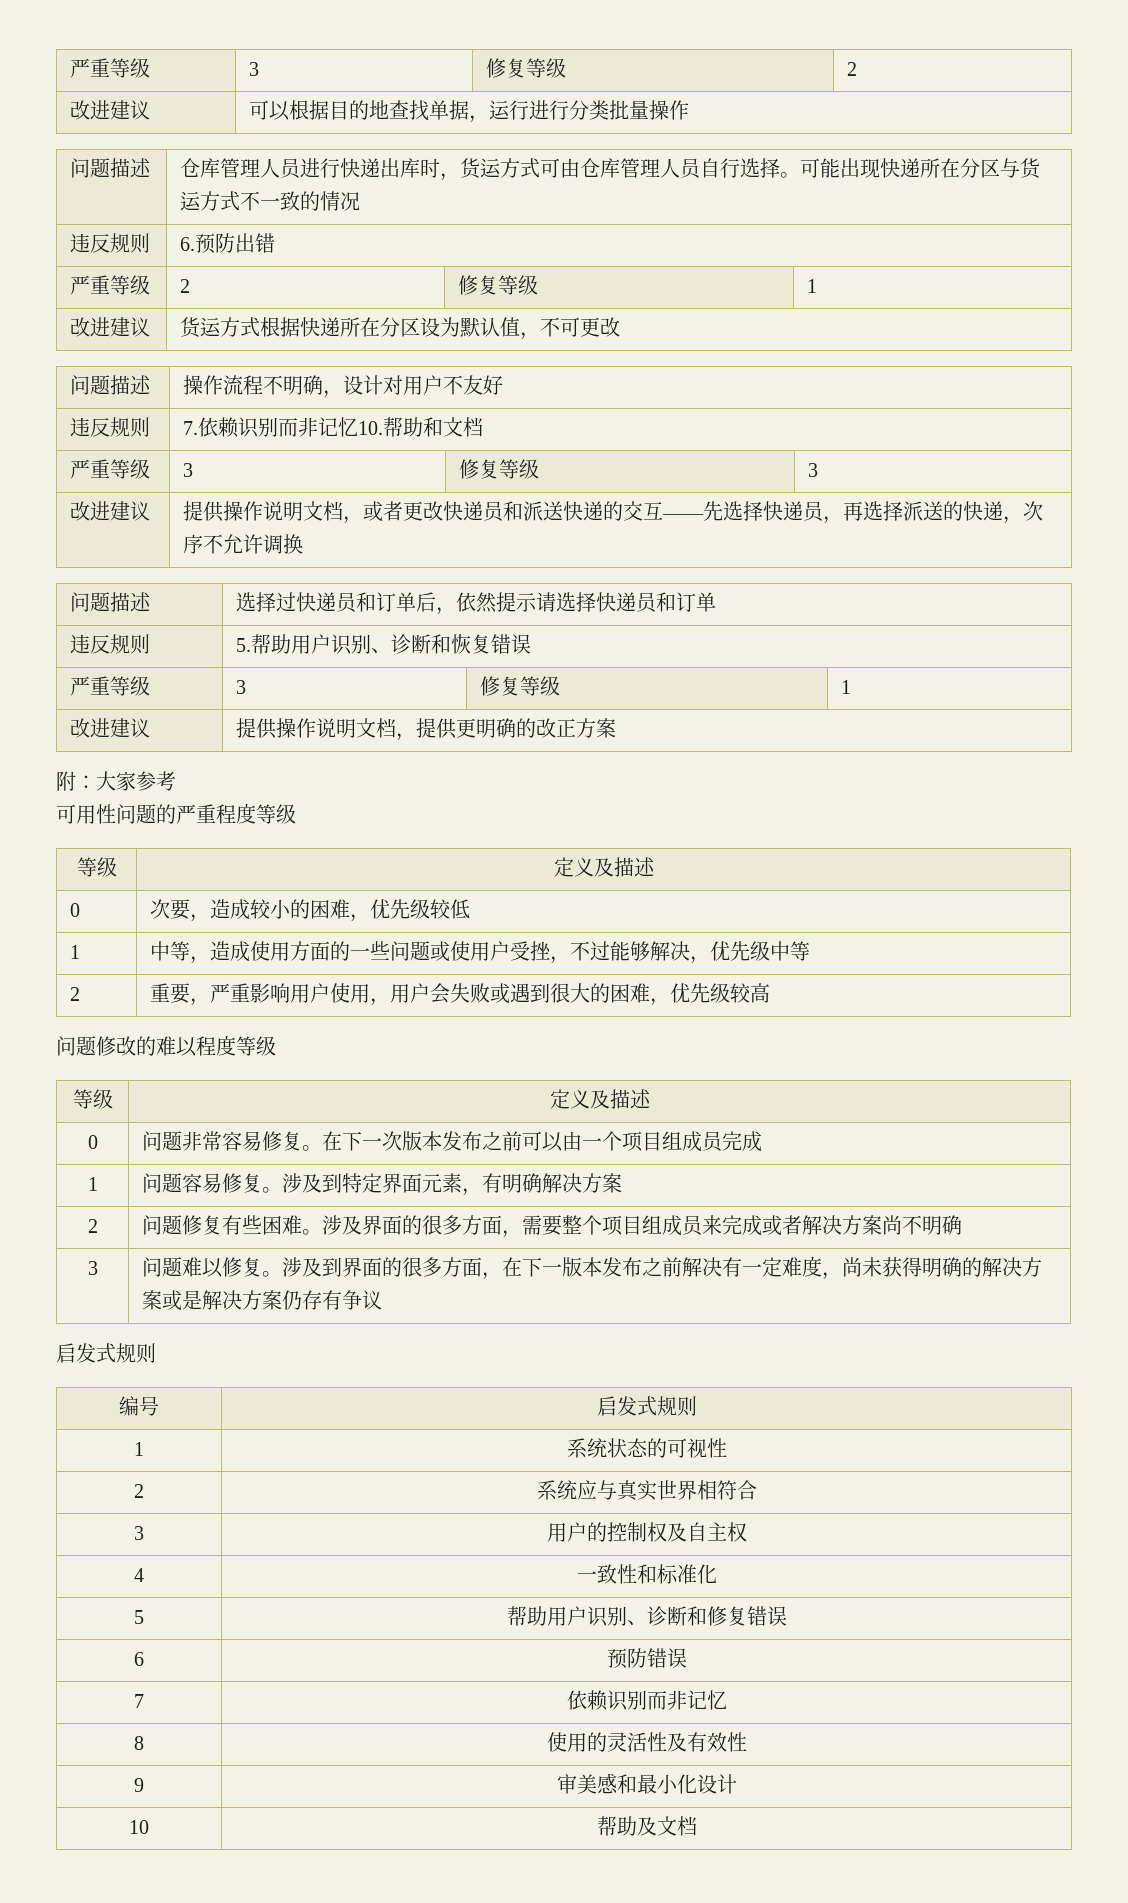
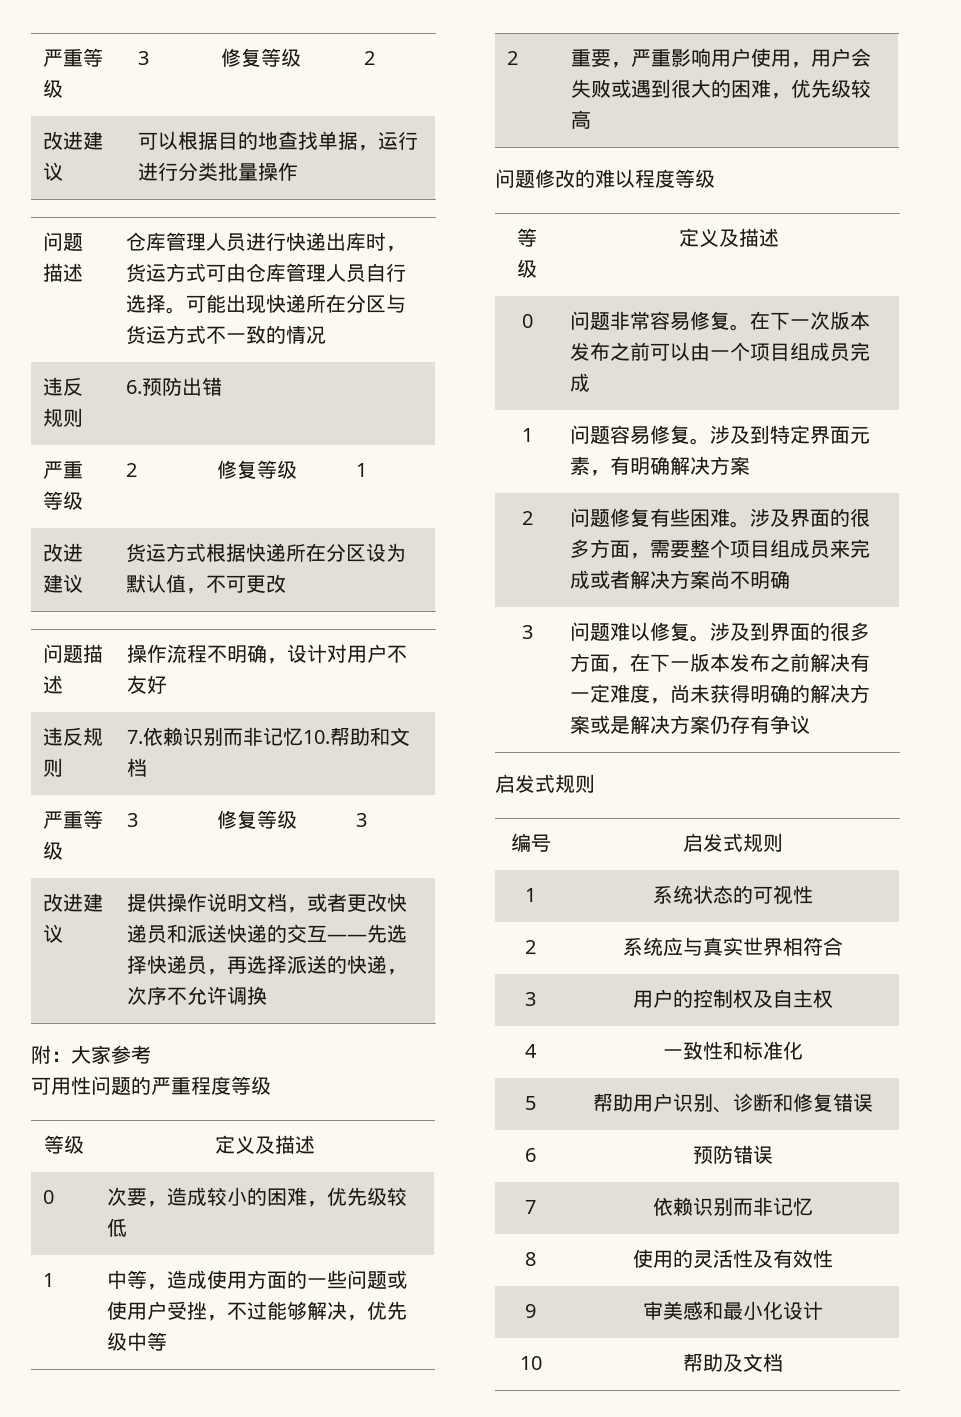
- 问题描述 | 选择过快递员和订单后，依然提示请选择快递员和订单
- 违反规则 | 5.帮助用户识别、诊断和恢复错误
- 严重等级 | 3 | 修复等级 | 1
- 改进建议 | 提供操作说明文档，提供更明确的改正方案

